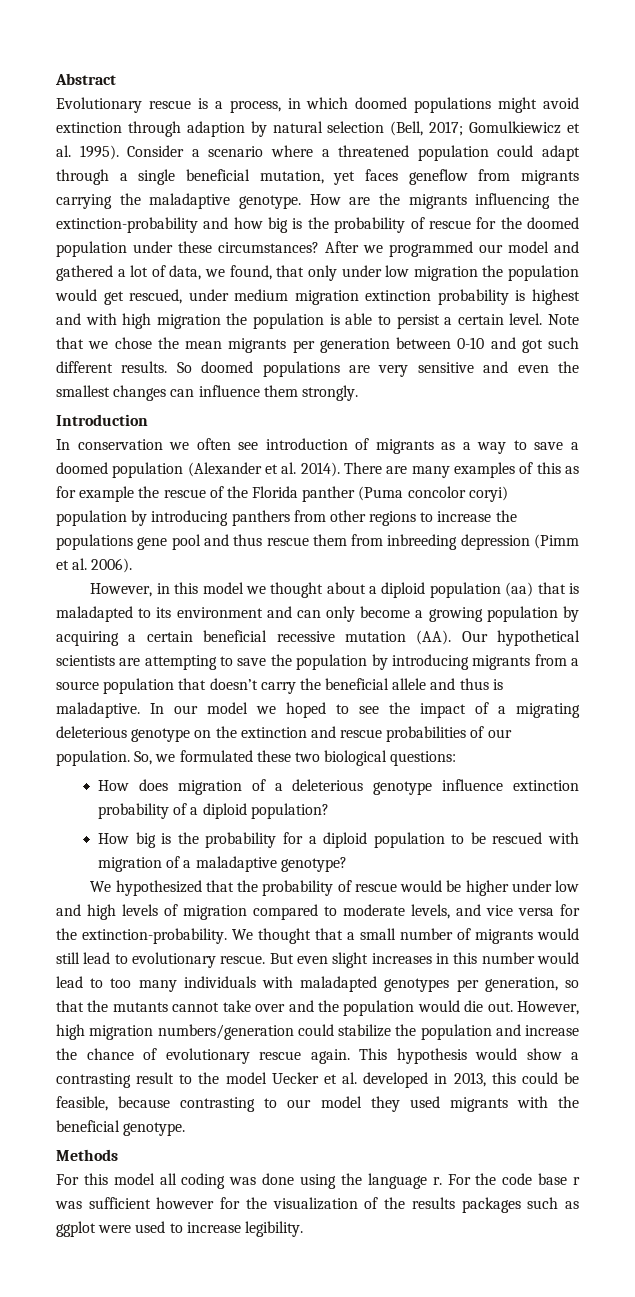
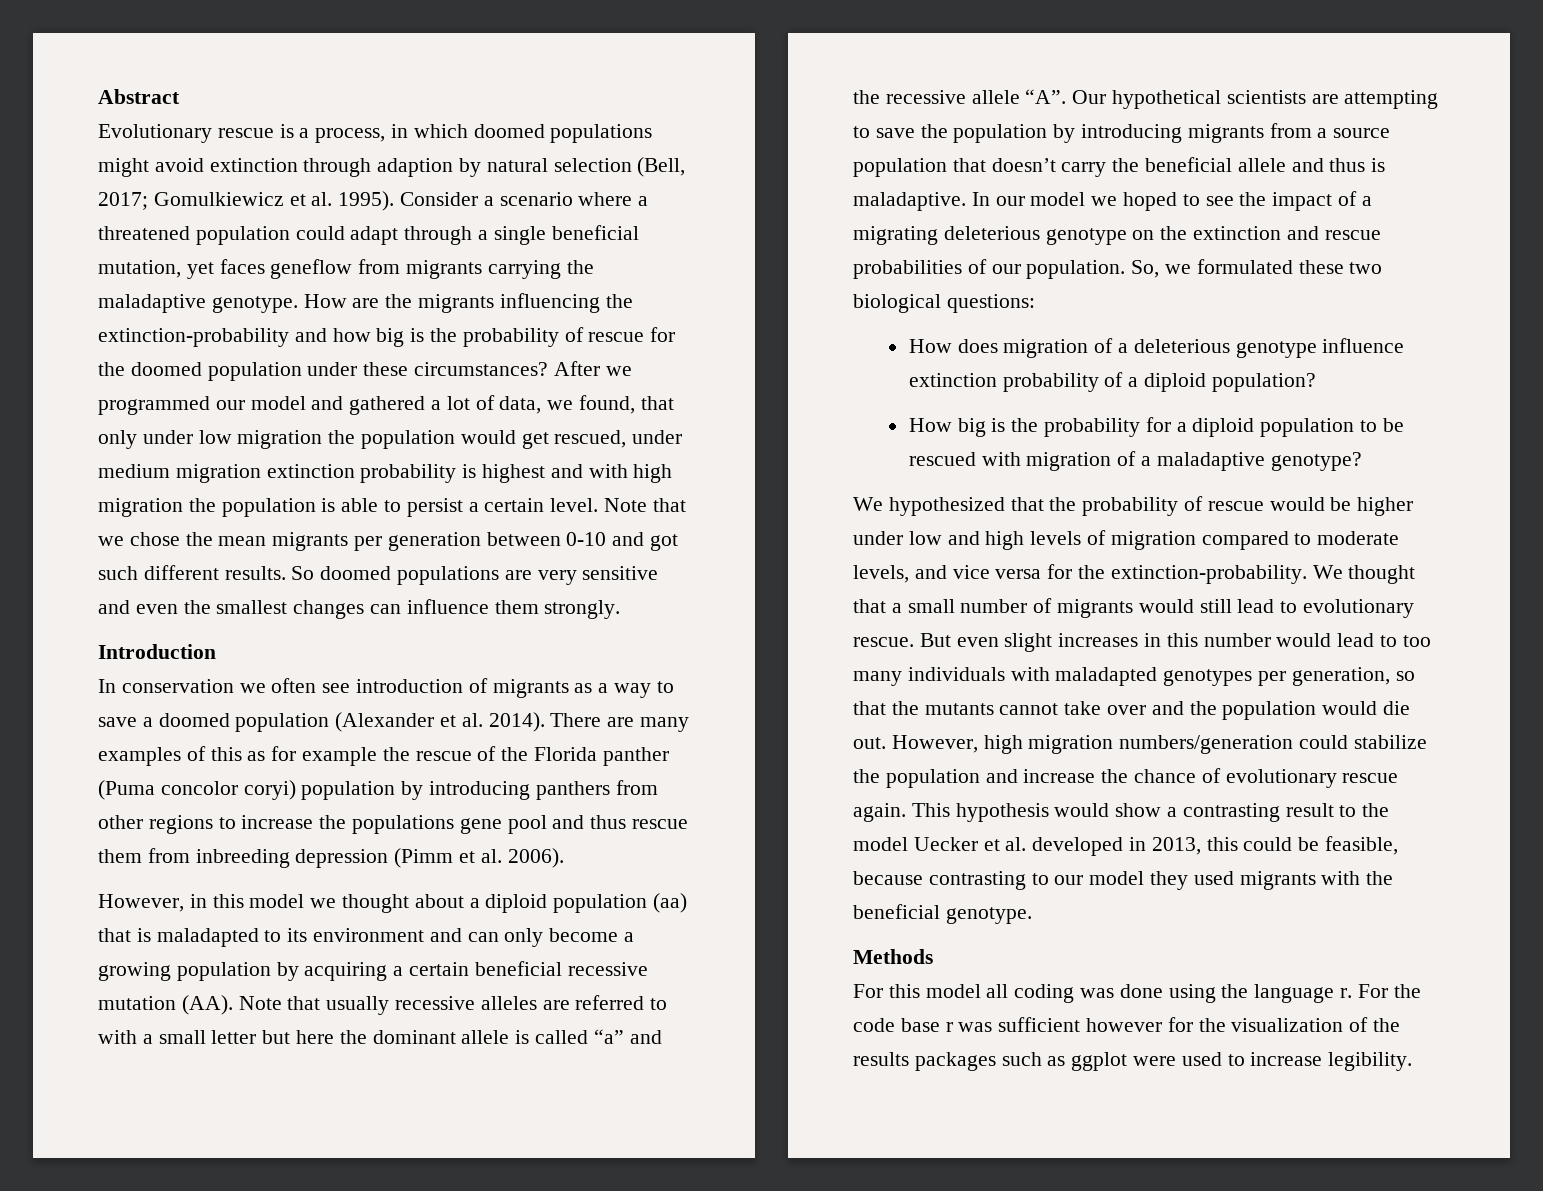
- However, in this model we thought about a diploid population (aa) that is maladapted to its environment and can only become a growing population by acquiring a certain beneficial recessive mutation (AA). Our hypothetical scientists are attempting to save the population by introducing migrants from a source population that doesn’t carry the beneficial allele and thus is maladaptive.
+ However, in this model we thought about a diploid population (aa) that is maladapted to its environment and can only become a growing population by acquiring a certain beneficial recessive mutation (AA). Note that usually recessive alleles are referred to with a small letter but here the dominant allele is called “a” and the recessive allele “A”. Our hypothetical scientists are attempting to save the population by introducing migrants from a source population that doesn’t carry the beneficial allele and thus is maladaptive.

